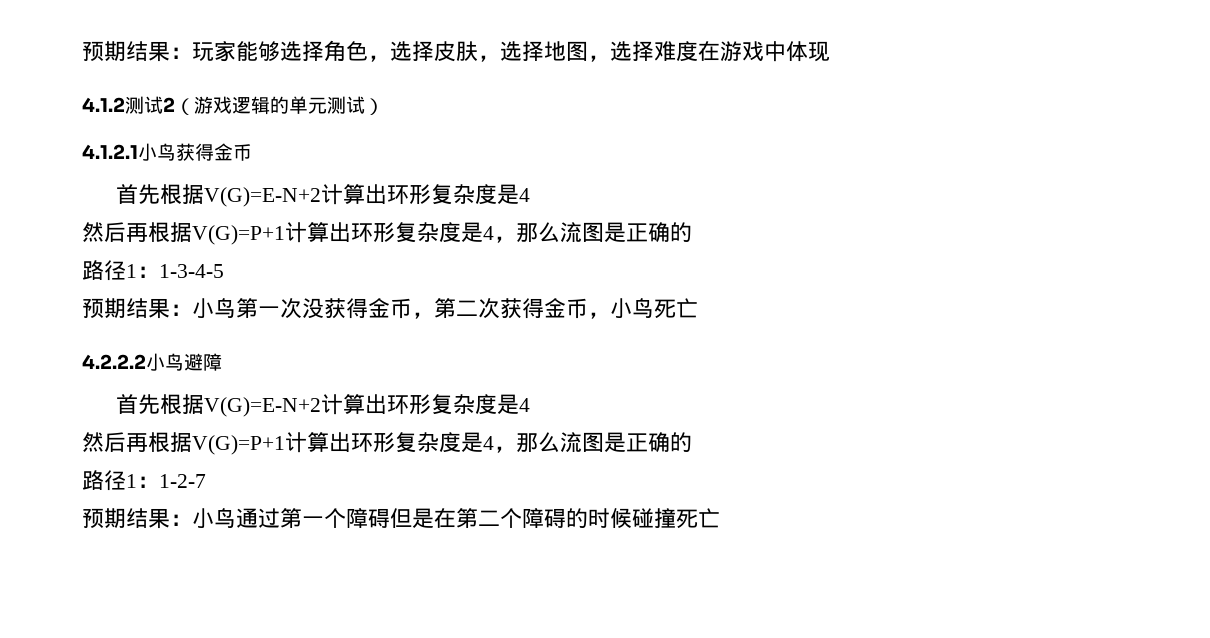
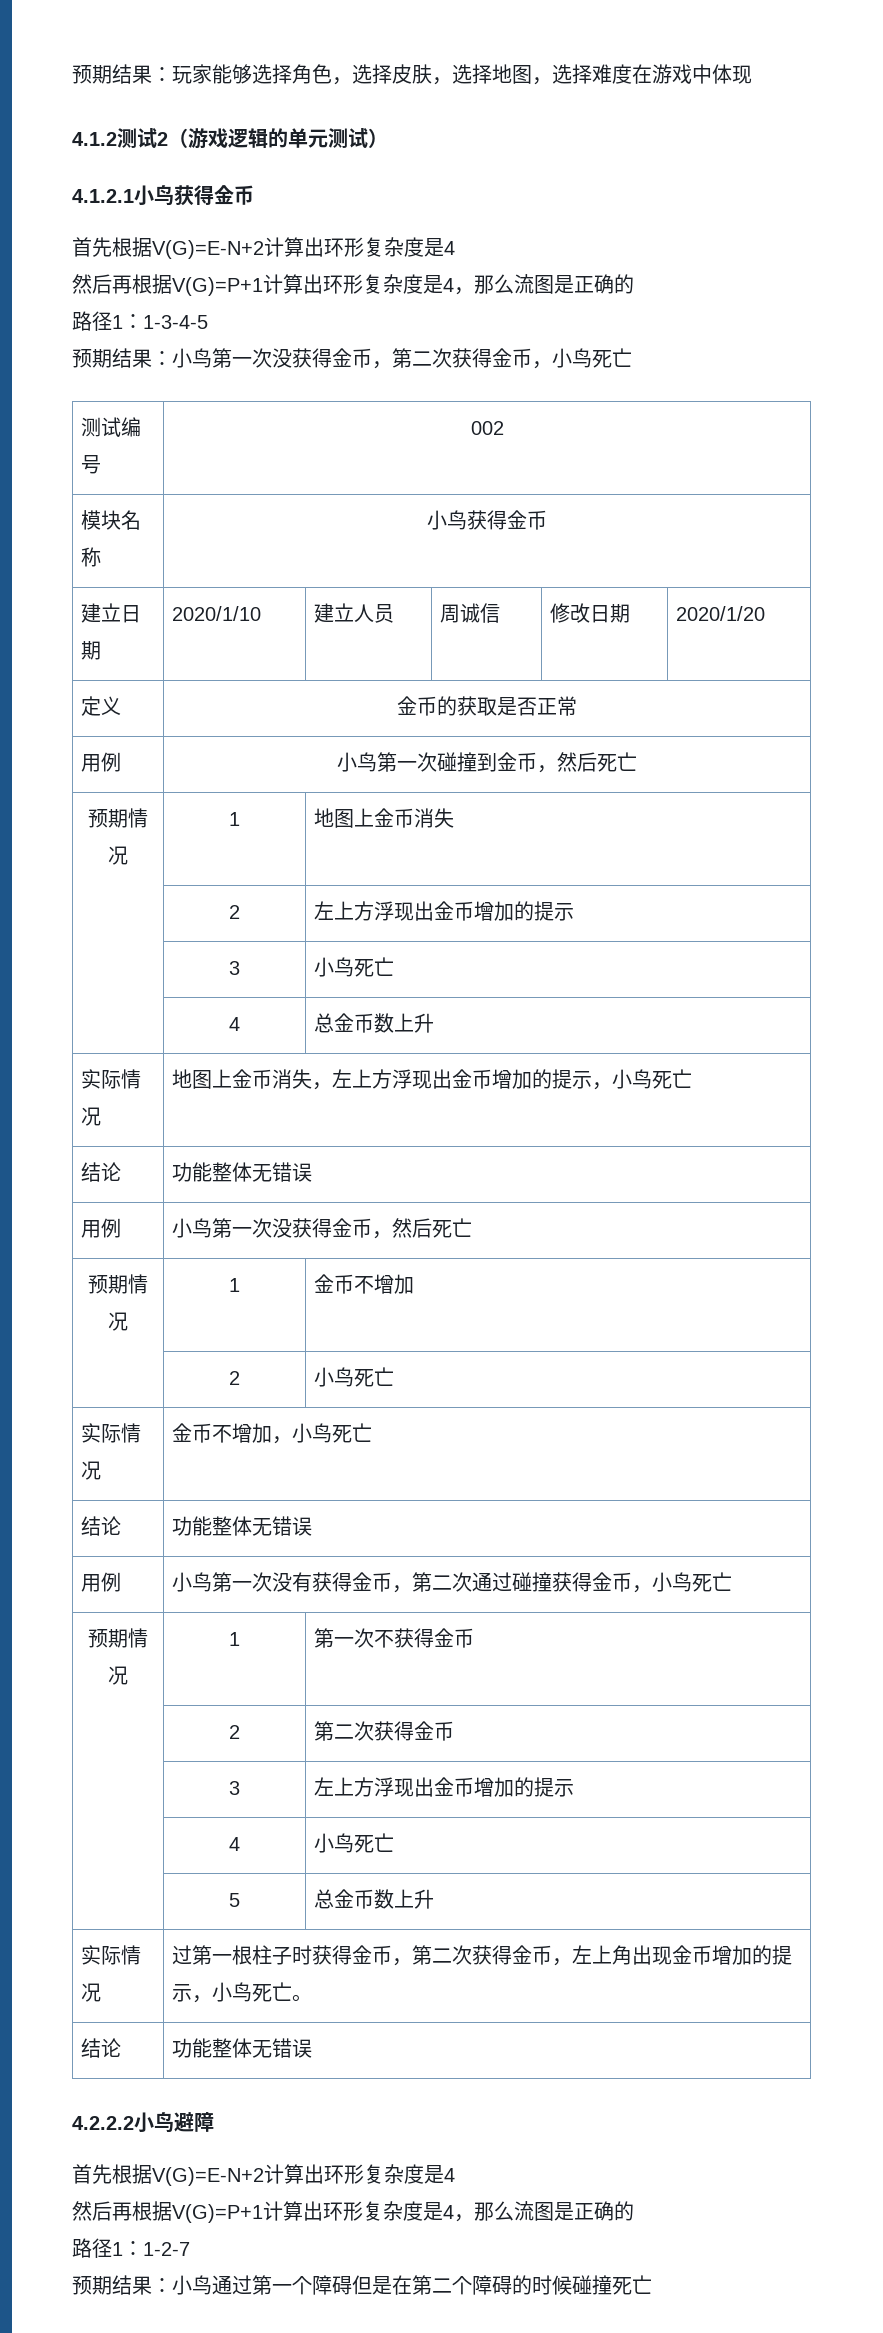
+ 测试编号 | 002
+ 模块名称 | 小鸟获得金币
+ 建立日期 | 2020/1/10 | 建立人员 | 周诚信 | 修改日期 | 2020/1/20
+ 定义 | 金币的获取是否正常
+ 用例 | 小鸟第一次碰撞到金币，然后死亡
+ 预期情况 | 1 | 地图上金币消失
+ | 2 | 左上方浮现出金币增加的提示
+ | 3 | 小鸟死亡
+ | 4 | 总金币数上升
+ 实际情况 | 地图上金币消失，左上方浮现出金币增加的提示，小鸟死亡
+ 结论 | 功能整体无错误
+ 用例 | 小鸟第一次没获得金币，然后死亡
+ 预期情况 | 1 | 金币不增加
+ | 2 | 小鸟死亡
+ 实际情况 | 金币不增加，小鸟死亡
+ 结论 | 功能整体无错误
+ 用例 | 小鸟第一次没有获得金币，第二次通过碰撞获得金币，小鸟死亡
+ 预期情况 | 1 | 第一次不获得金币
+ | 2 | 第二次获得金币
+ | 3 | 左上方浮现出金币增加的提示
+ | 4 | 小鸟死亡
+ | 5 | 总金币数上升
+ 实际情况 | 过第一根柱子时获得金币，第二次获得金币，左上角出现金币增加的提示，小鸟死亡。
+ 结论 | 功能整体无错误

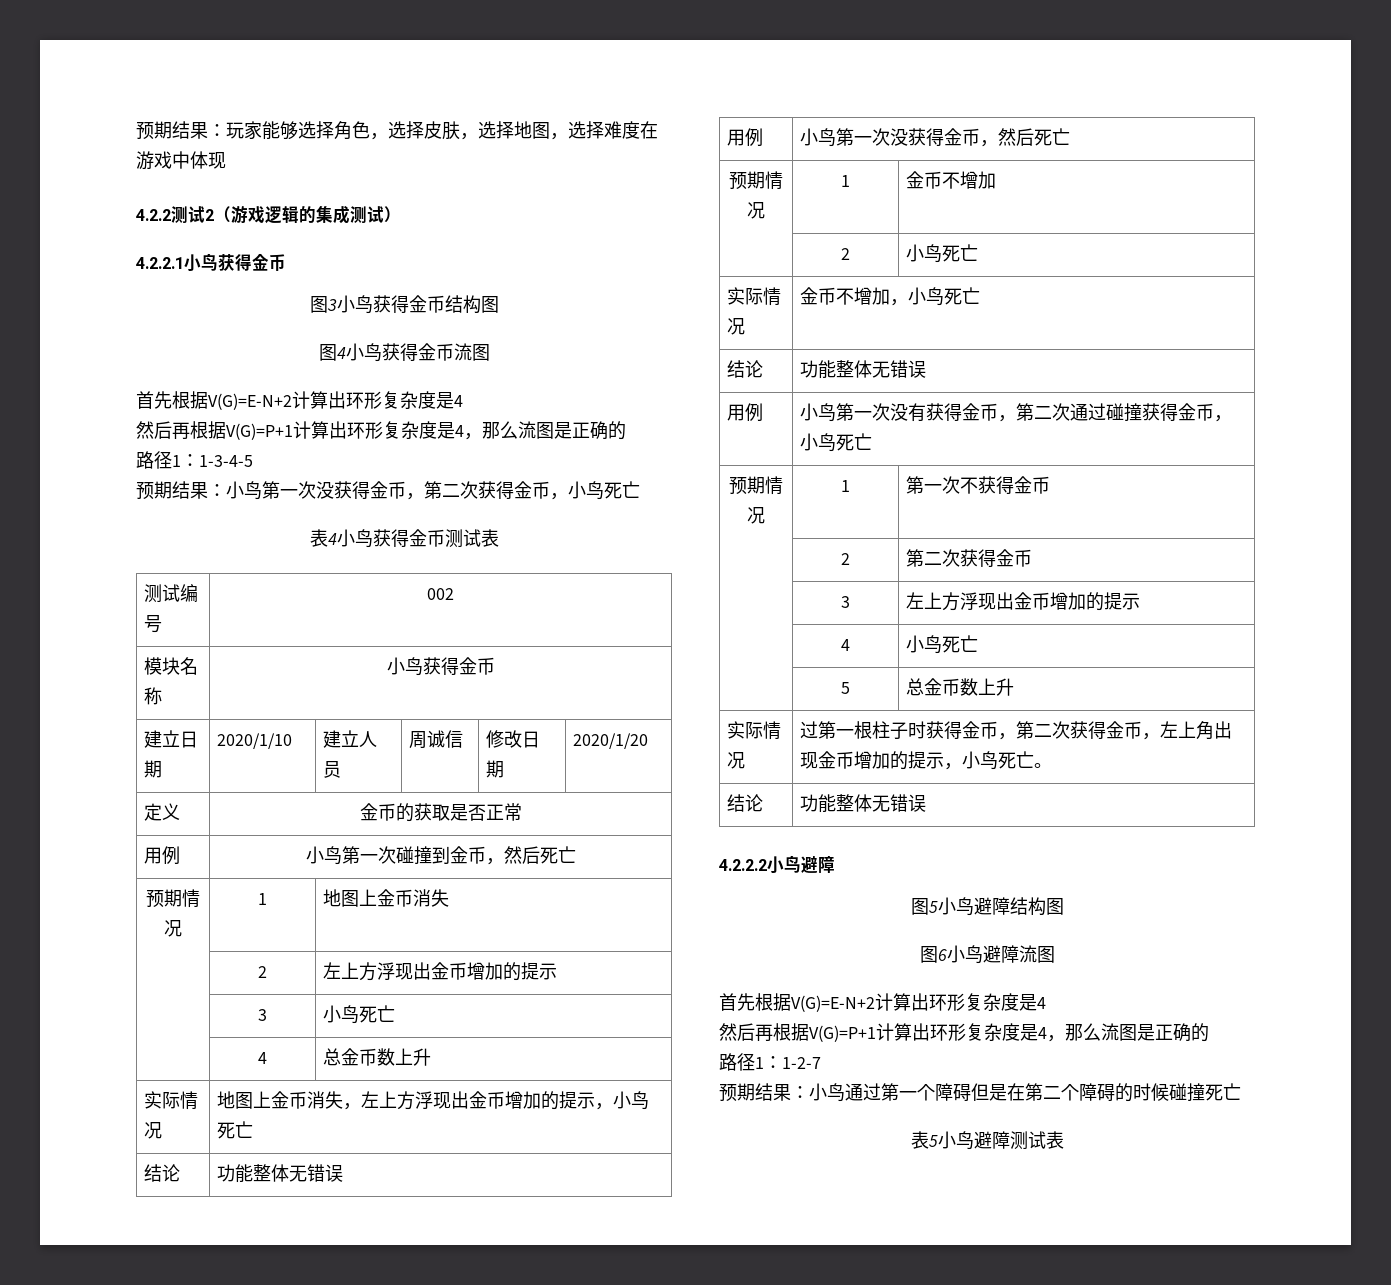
- 4.1.2测试2（游戏逻辑的单元测试）
+ 4.2.2测试2（游戏逻辑的集成测试）
- 4.1.2.1小鸟获得金币
+ 4.2.2.1小鸟获得金币
+ 图3小鸟获得金币结构图
+ 图4小鸟获得金币流图
+ 表4小鸟获得金币测试表
+ 图5小鸟避障结构图
+ 图6小鸟避障流图
+ 表5小鸟避障测试表

